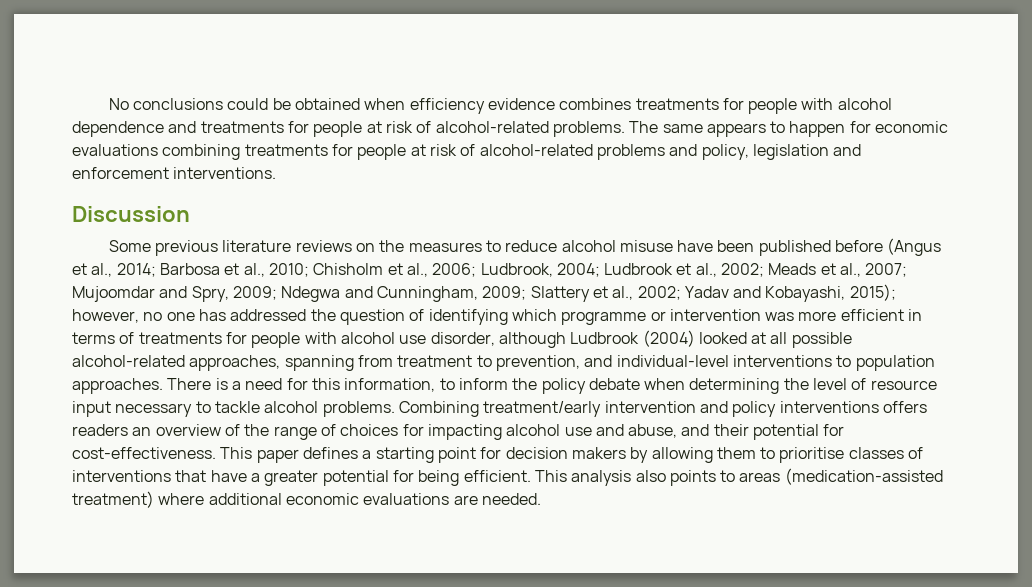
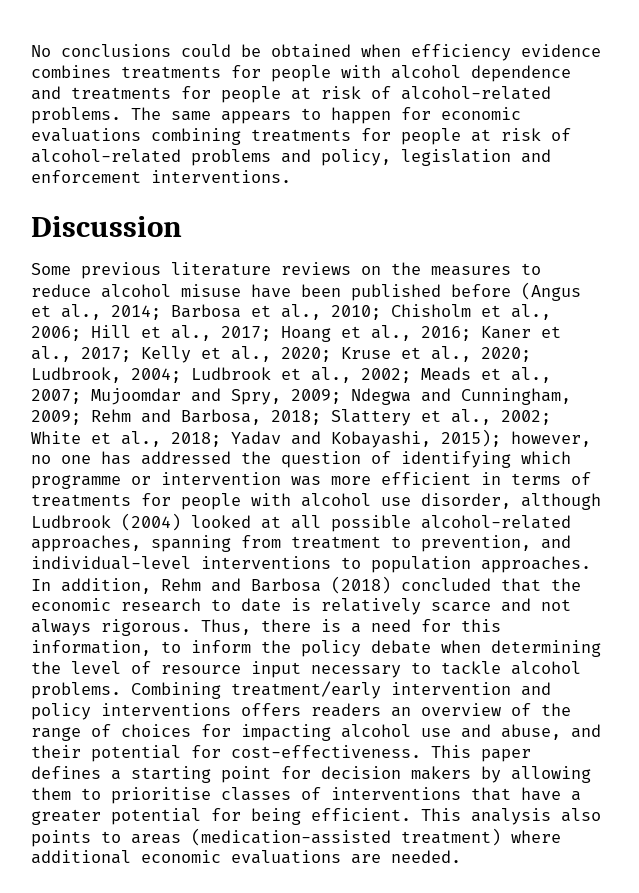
+ Hill et al., 2017; Hoang et al., 2016; Kaner et al., 2017; Kelly et al., 2020; Kruse et al., 2020;
- Slattery et al., 2002;
+ Rehm and Barbosa, 2018; Slattery et al., 2002; White et al., 2018;
- There is a need for this information, to inform the policy debate when determining the level of resource input necessary to tackle alcohol problems.
+ In addition, Rehm and Barbosa (2018) concluded that the economic research to date is relatively scarce and not always rigorous. Thus, there is a need for this information, to inform the policy debate when determining the level of resource input necessary to tackle alcohol problems.

